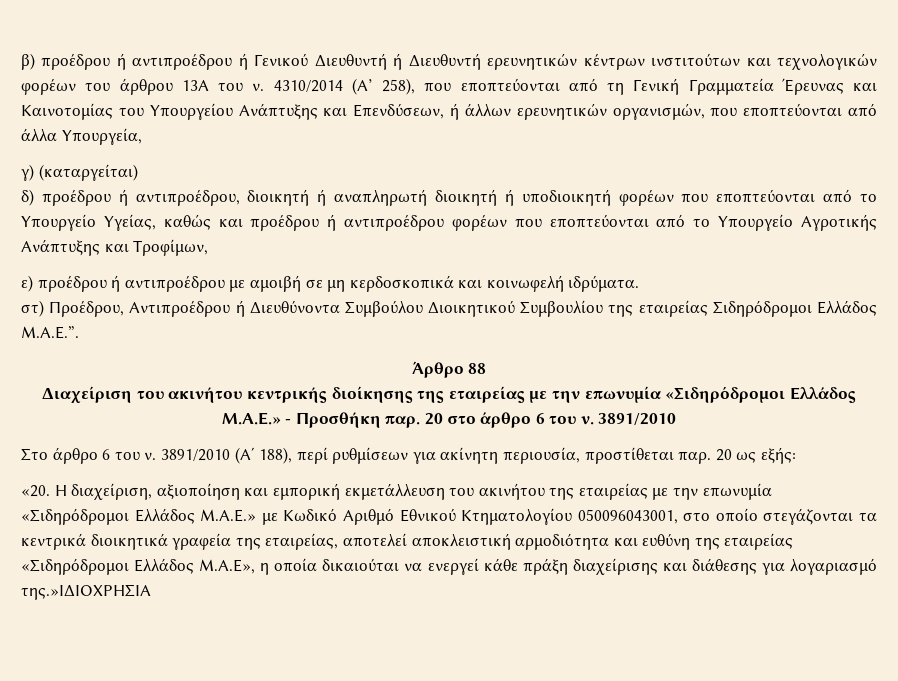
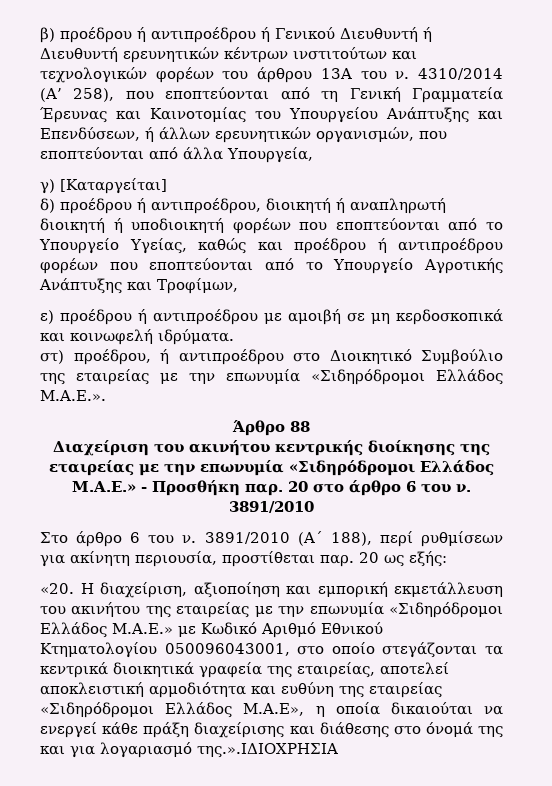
- γ) (καταργείται)
+ γ) [Καταργείται]
- στ) Προέδρου, Αντιπροέδρου ή Διευθύνοντα Συμβούλου Διοικητικού Συμβουλίου της εταιρείας Σιδηρόδρομοι Ελλάδος Μ.Α.Ε.”.
+ στ) προέδρου, ή αντιπροέδρου στο Διοικητικό Συμβούλιο της εταιρείας με την επωνυμία «Σιδηρόδρομοι Ελλάδος Μ.Α.Ε.».
- «20. Η διαχείριση, αξιοποίηση και εμπορική εκμετάλλευση του ακινήτου της εταιρείας με την επωνυμία «Σιδηρόδρομοι Ελλάδος Μ.Α.Ε.» με Κωδικό Αριθμό Εθνικού Κτηματολογίου 050096043001, στο οποίο στεγάζονται τα κεντρικά διοικητικά γραφεία της εταιρείας, αποτελεί αποκλειστική αρμοδιότητα και ευθύνη της εταιρείας «Σιδηρόδρομοι Ελλάδος Μ.Α.Ε», η οποία δικαιούται να ενεργεί κάθε πράξη διαχείρισης και διάθεσης για λογαριασμό της.»ΙΔΙΟΧΡΗΣΙΑ
+ «20. Η διαχείριση, αξιοποίηση και εμπορική εκμετάλλευση του ακινήτου της εταιρείας με την επωνυμία «Σιδηρόδρομοι Ελλάδος Μ.Α.Ε.» με Κωδικό Αριθμό Εθνικού Κτηματολογίου 050096043001, στο οποίο στεγάζονται τα κεντρικά διοικητικά γραφεία της εταιρείας, αποτελεί αποκλειστική αρμοδιότητα και ευθύνη της εταιρείας «Σιδηρόδρομοι Ελλάδος Μ.Α.Ε», η οποία δικαιούται να ενεργεί κάθε πράξη διαχείρισης και διάθεσης στο όνομά της και για λογαριασμό της.».ΙΔΙΟΧΡΗΣΙΑ

